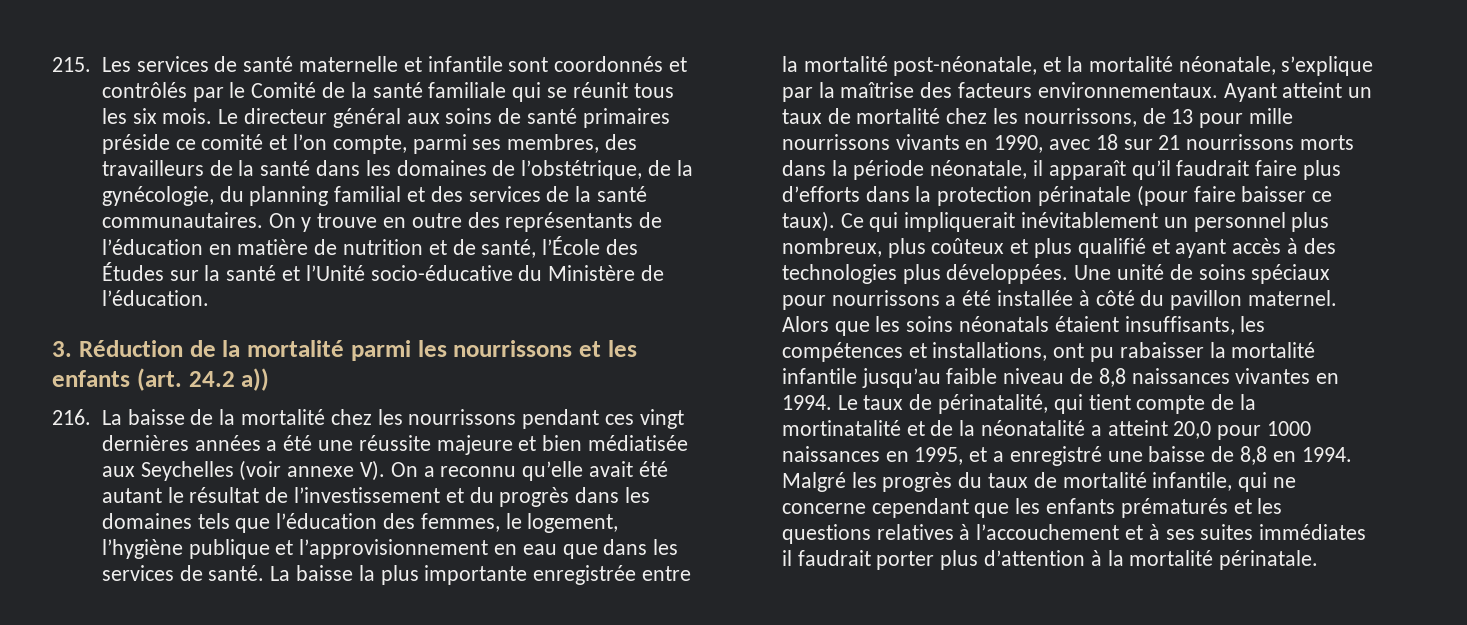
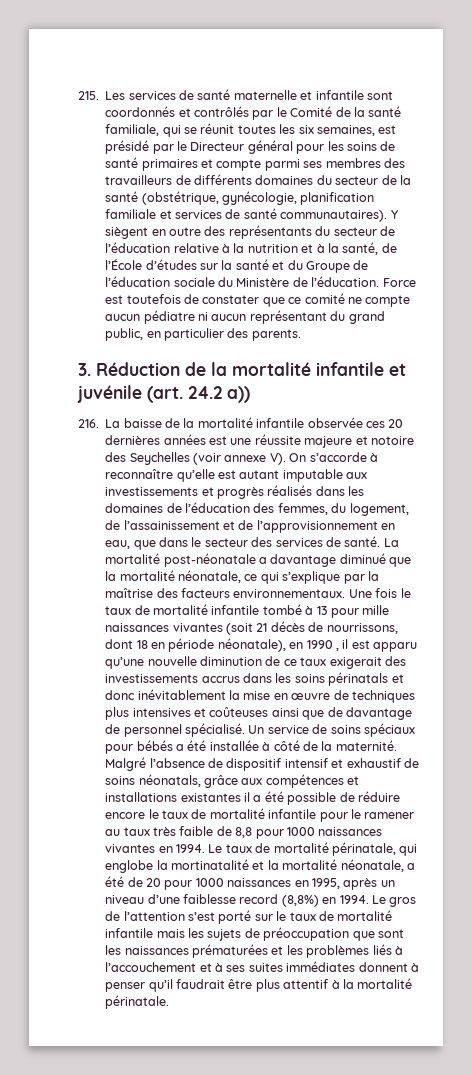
- 215. Les services de santé maternelle et infantile sont coordonnés et contrôlés par le Comité de la santé familiale qui se réunit tous les six mois. Le directeur général aux soins de santé primaires préside ce comité et l’on compte, parmi ses membres, des travailleurs de la santé dans les domaines de l’obstétrique, de la gynécologie, du planning familial et des services de la santé communautaires. On y trouve en outre des représentants de l’éducation en matière de nutrition et de santé, l’École des Études sur la santé et l’Unité socio-éducative du Ministère de l’éducation.
+ 215. Les services de santé maternelle et infantile sont coordonnés et contrôlés par le Comité de la santé familiale, qui se réunit toutes les six semaines, est présidé par le Directeur général pour les soins de santé primaires et compte parmi ses membres des travailleurs de différents domaines du secteur de la santé (obstétrique, gynécologie, planification familiale et services de santé communautaires). Y siègent en outre des représentants du secteur de l’éducation relative à la nutrition et à la santé, de l’École d’études sur la santé et du Groupe de l’éducation sociale du Ministère de l’éducation. Force est toutefois de constater que ce comité ne compte aucun pédiatre ni aucun représentant du grand public, en particulier des parents.
- 3. Réduction de la mortalité parmi les nourrissons et les enfants (art. 24.2 a))
+ 3. Réduction de la mortalité infantile et juvénile (art. 24.2 a))
- 216. La baisse de la mortalité chez les nourrissons pendant ces vingt dernières années a été une réussite majeure et bien médiatisée aux Seychelles (voir annexe V). On a reconnu qu’elle avait été autant le résultat de l’investissement et du progrès dans les domaines tels que l’éducation des femmes, le logement, l’hygiène publique et l’approvisionnement en eau que dans les services de santé.
+ 216. La baisse de la mortalité infantile observée ces 20 dernières années est une réussite majeure et notoire des Seychelles (voir annexe V). On s’accorde à reconnaître qu’elle est autant imputable aux investissements et progrès réalisés dans les domaines de l’éducation des femmes, du logement, de l’assainissement et de l’approvisionnement en eau, que dans le secteur des services de santé.
- La baisse la plus importante enregistrée entre la mortalité post-néonatale, et la mortalité néonatale, s’explique par la maîtrise des facteurs environnementaux.
+ La mortalité post-néonatale a davantage diminué que la mortalité néonatale, ce qui s’explique par la maîtrise des facteurs environnementaux.
- Ayant atteint un taux de mortalité chez les nourrissons, de 13 pour mille nourrissons vivants en 1990, avec 18 sur 21 nourrissons morts dans la période néonatale, il apparaît qu’il faudrait faire plus d’efforts dans la protection périnatale (pour faire baisser ce taux). Ce qui impliquerait inévitablement un personnel plus nombreux, plus coûteux et plus qualifié et ayant accès à des technologies plus développées. Une unité de soins spéciaux pour nourrissons a été installée à côté du pavillon maternel. Alors que les soins néonatals étaient insuffisants, les compétences et installations, ont pu rabaisser la mortalité infantile jusqu’au faible niveau de 8,8 naissances vivantes en 1994.
+ Une fois le taux de mortalité infantile tombé à 13 pour mille naissances vivantes (soit 21 décès de nourrissons, dont 18 en période néonatale), en 1990 , il est apparu qu’une nouvelle diminution de ce taux exigerait des investissements accrus dans les soins périnatals et donc inévitablement la mise en œuvre de techniques plus intensives et coûteuses ainsi que de davantage de personnel spécialisé. Un service de soins spéciaux pour bébés a été installée à côté de la maternité. Malgré l’absence de dispositif intensif et exhaustif de soins néonatals, grâce aux compétences et installations existantes il a été possible de réduire encore le taux de mortalité infantile pour le ramener au taux très faible de 8,8 pour 1000 naissances vivantes en 1994.
- Le taux de périnatalité, qui tient compte de la mortinatalité et de la néonatalité a atteint 20,0 pour 1000 naissances en 1995, et a enregistré une baisse de 8,8 en 1994. Malgré les progrès du taux de mortalité infantile, qui ne concerne cependant que les enfants prématurés et les questions relatives à l’accouchement et à ses suites immédiates il faudrait porter plus d’attention à la mortalité périnatale.
+ Le taux de mortalité périnatale, qui englobe la mortinatalité et la mortalité néonatale, a été de 20 pour 1000 naissances en 1995, après un niveau d’une faiblesse record (8,8%) en 1994. Le gros de l’attention s’est porté sur le taux de mortalité infantile mais les sujets de préoccupation que sont les naissances prématurées et les problèmes liés à l’accouchement et à ses suites immédiates donnent à penser qu’il faudrait être plus attentif à la mortalité périnatale.

